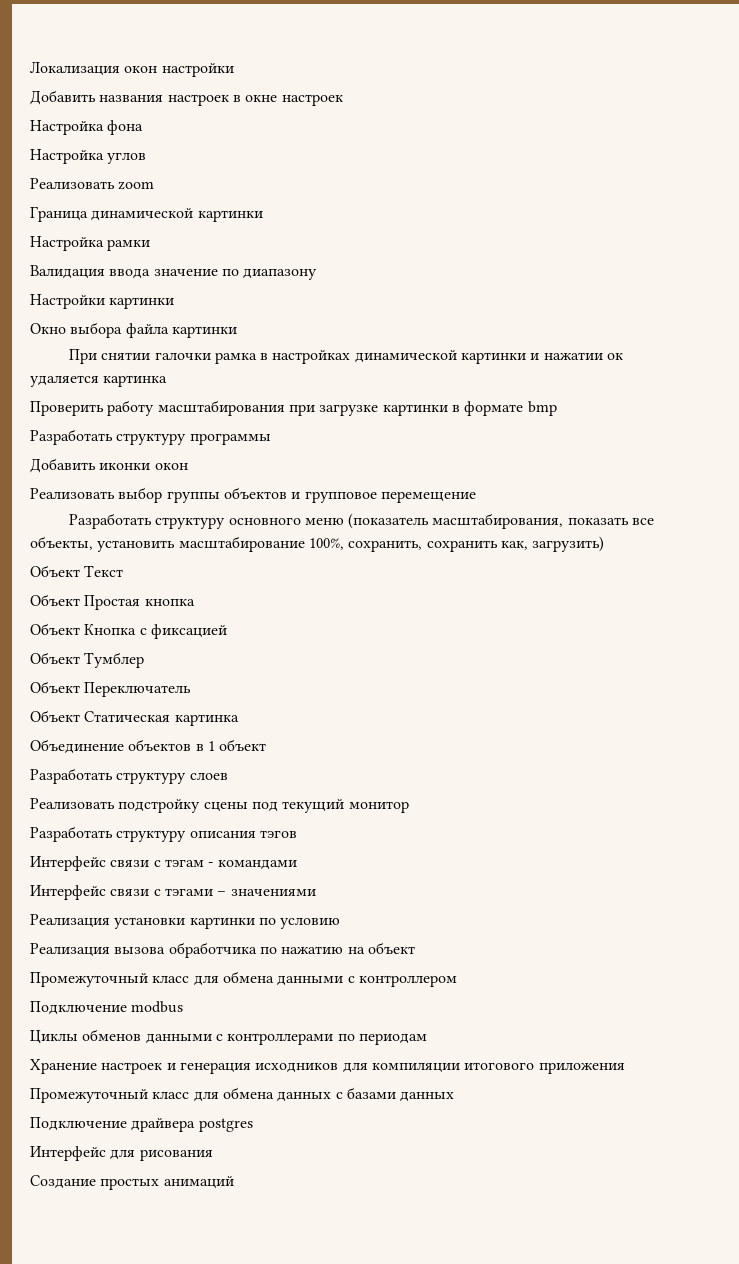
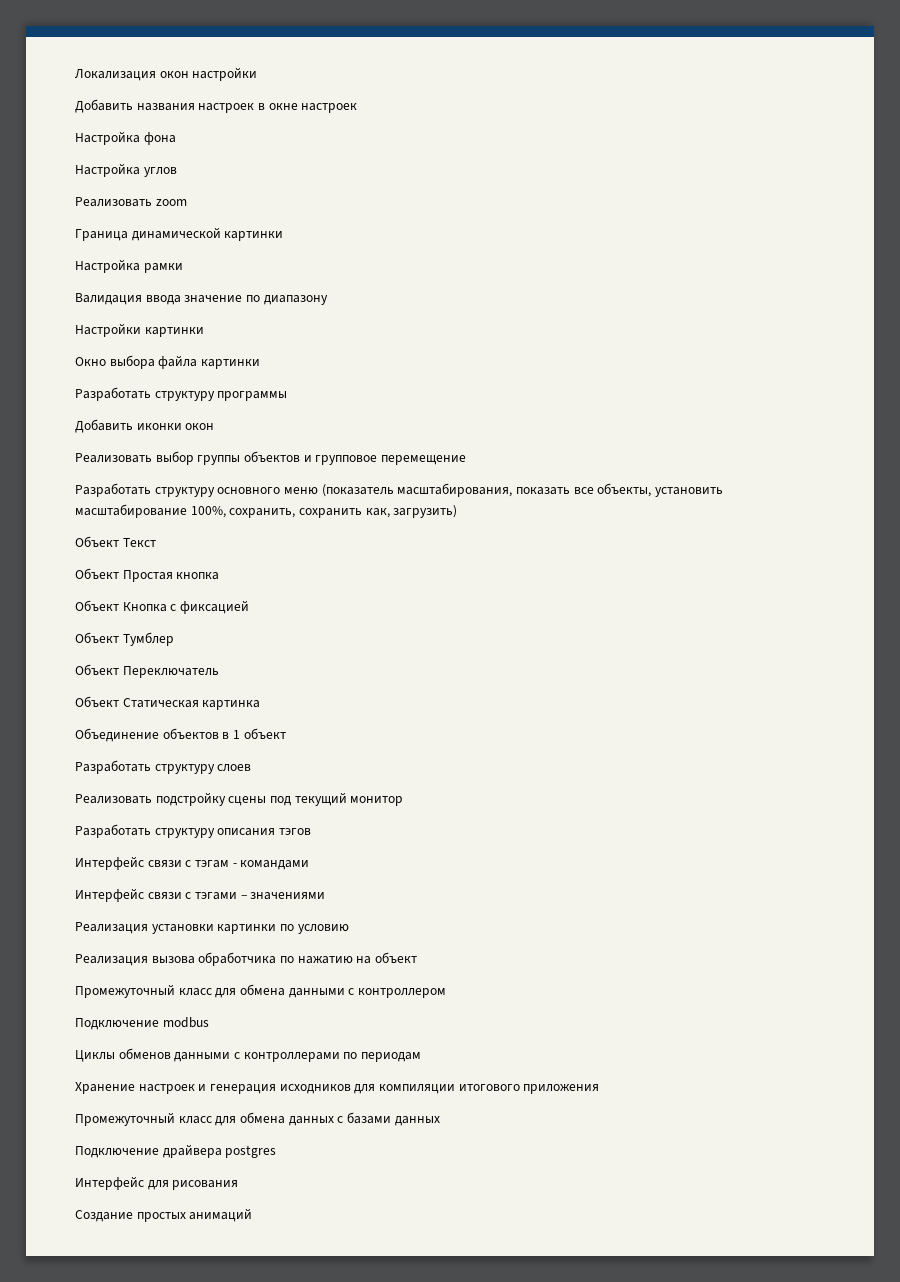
- При снятии галочки рамка в настройках динамической картинки и нажатии ок удаляется картинка
- Проверить работу масштабирования при загрузке картинки в формате bmp

